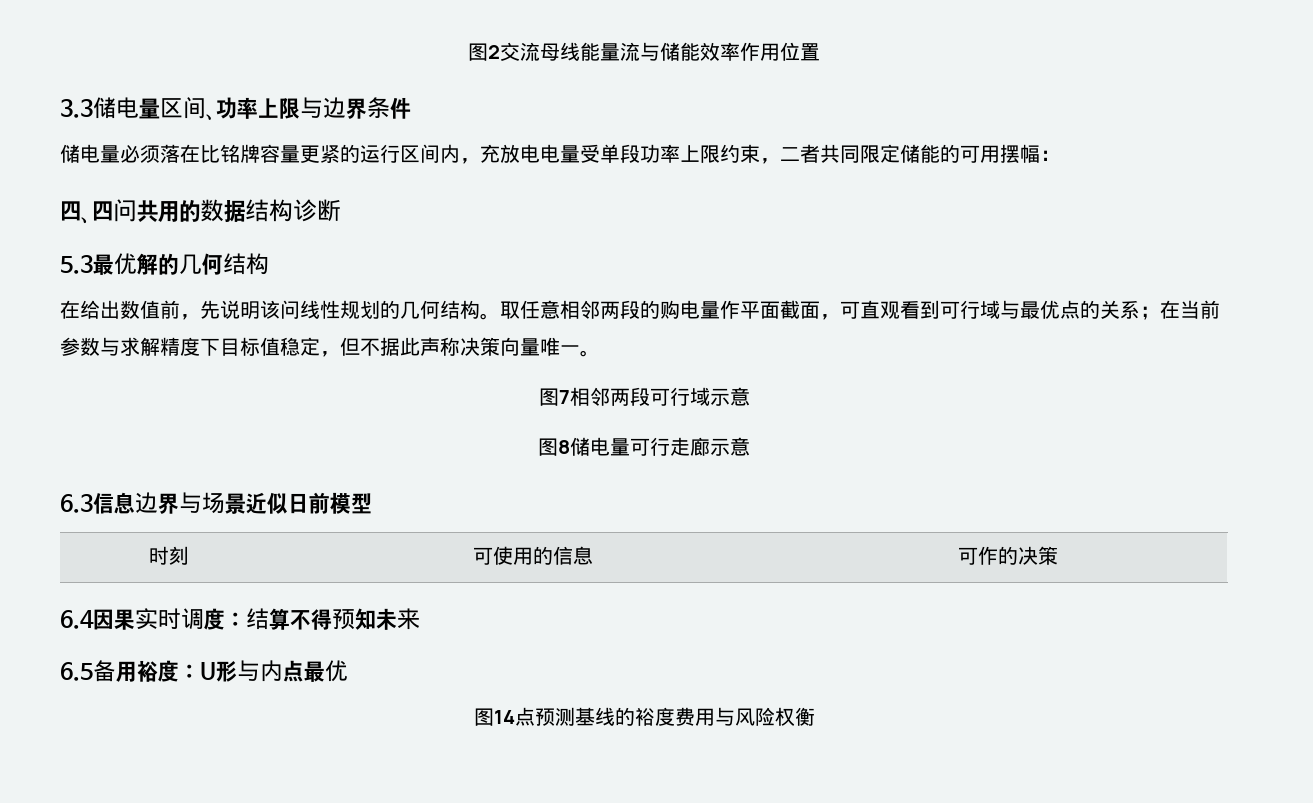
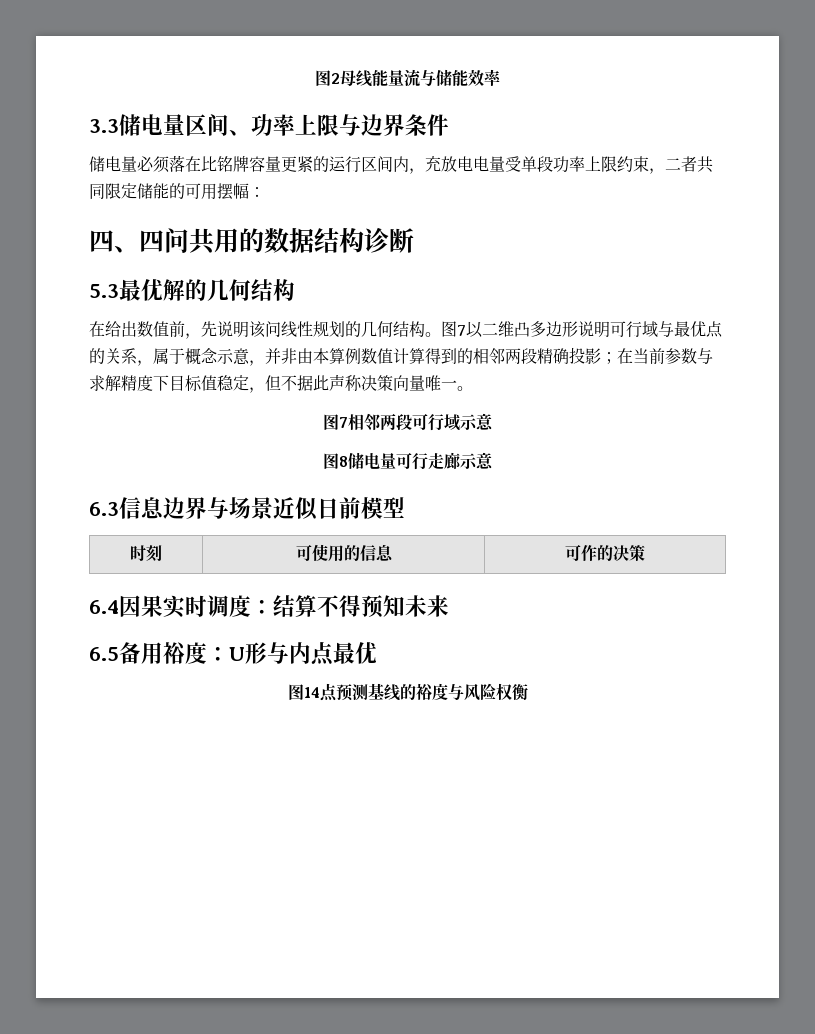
- 图2交流母线能量流与储能效率作用位置
+ 图2母线能量流与储能效率
- 取任意相邻两段的购电量作平面截面，可直观看到可行域与最优点的关系；在当前参数与求解精度下目标值稳定，但不据此声称决策向量唯一。
+ 图7以二维凸多边形说明可行域与最优点的关系，属于概念示意，并非由本算例数值计算得到的相邻两段精确投影；在当前参数与求解精度下目标值稳定，但不据此声称决策向量唯一。
- 图14点预测基线的裕度费用与风险权衡
+ 图14点预测基线的裕度与风险权衡

